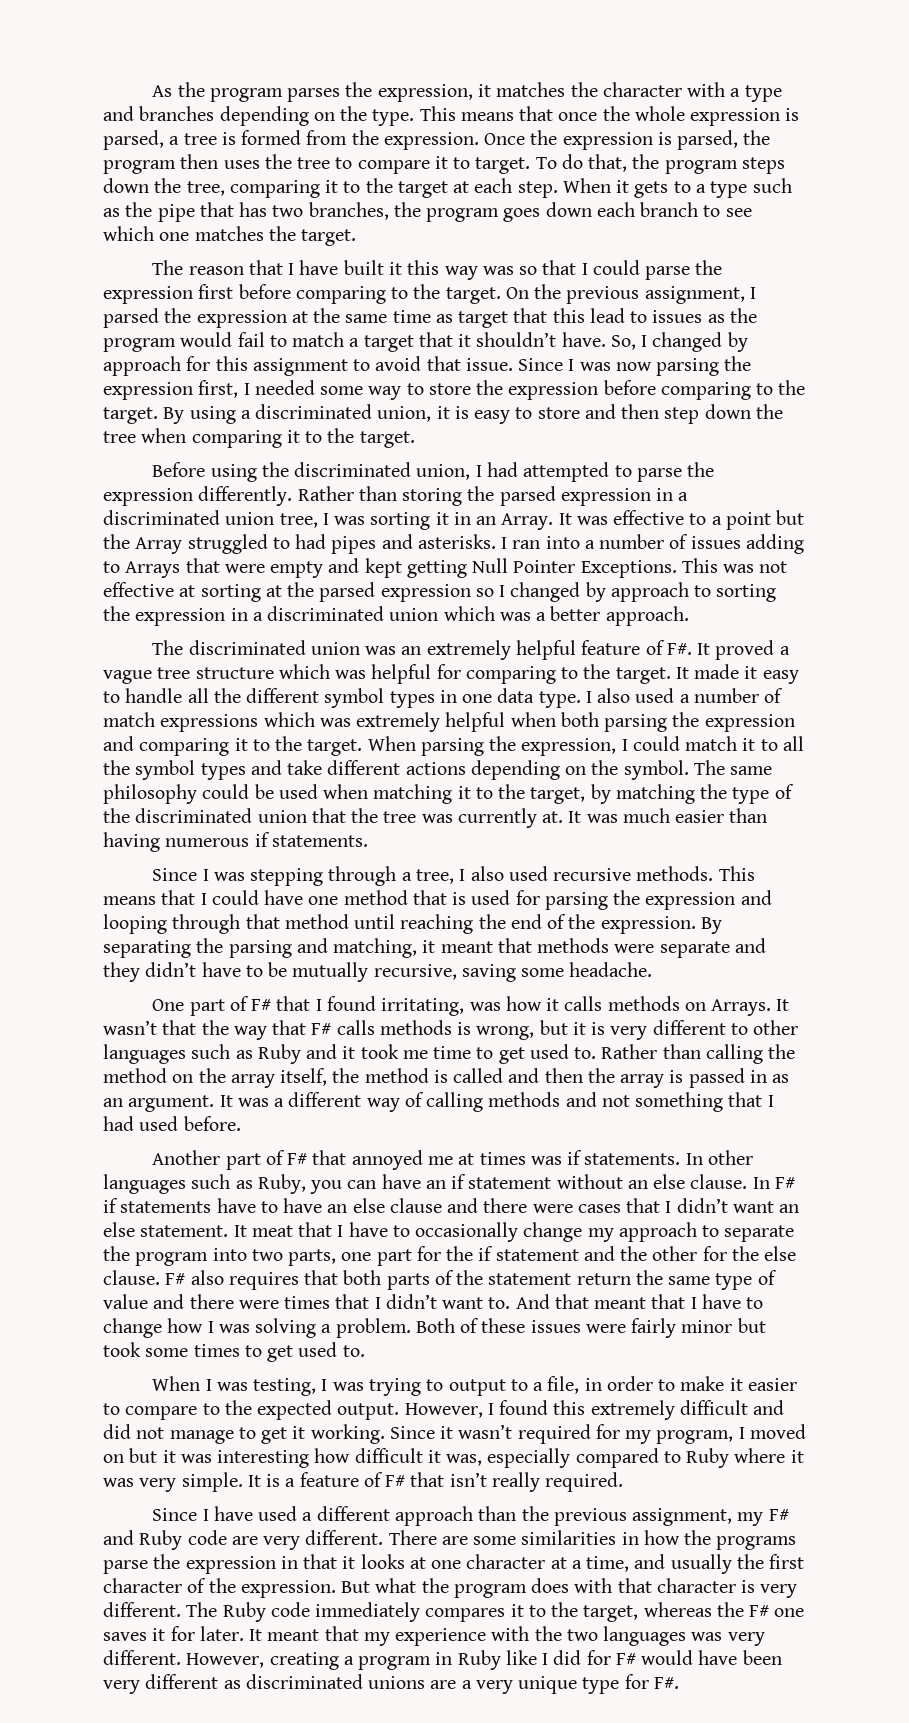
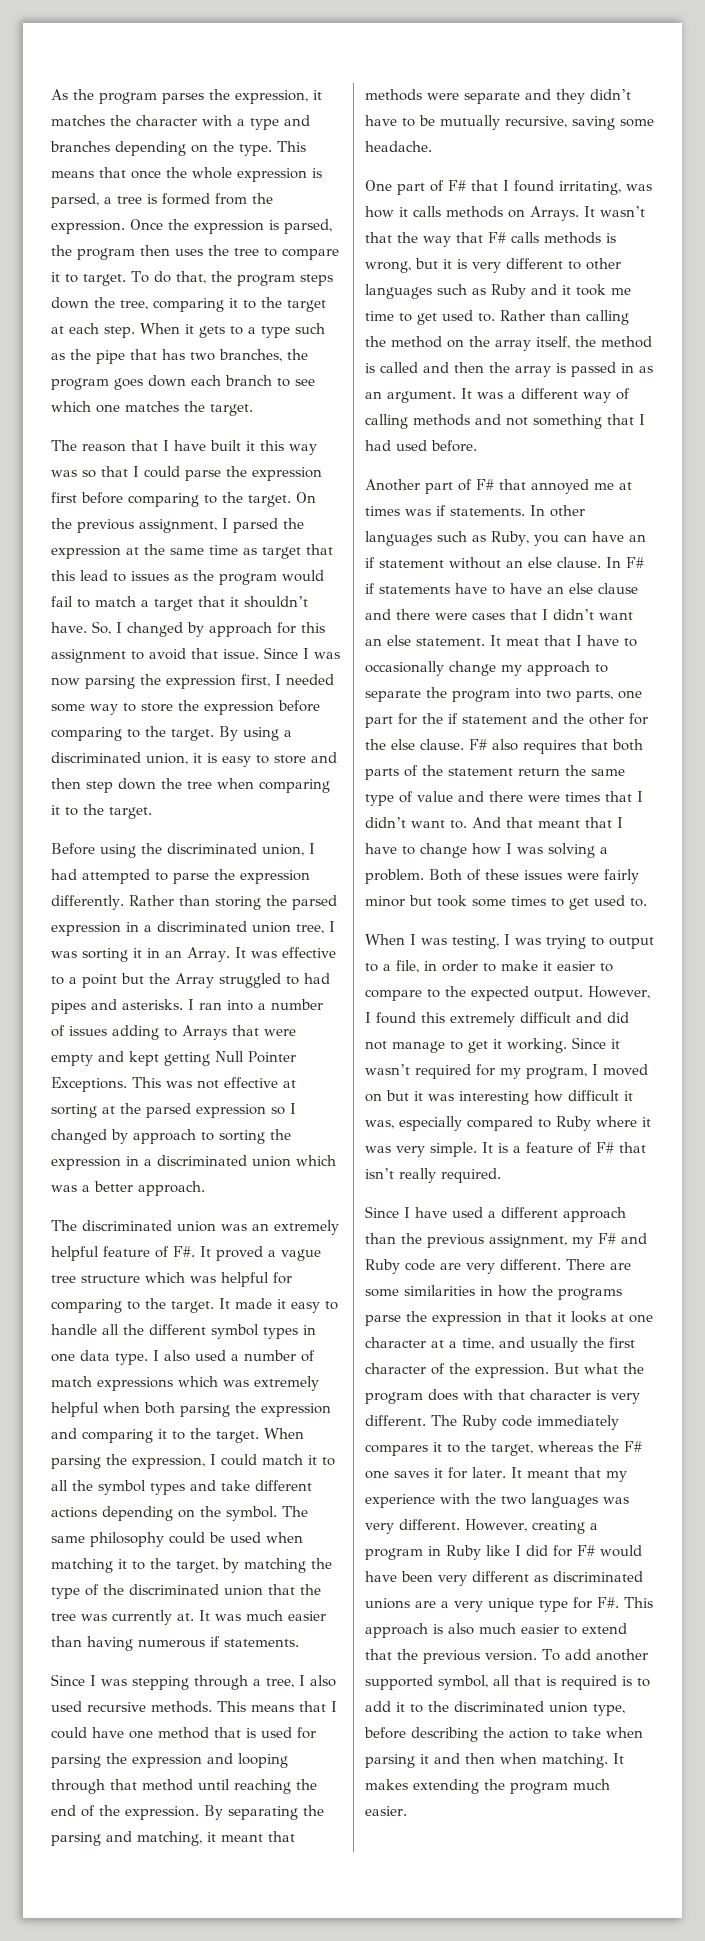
- However, creating a program in Ruby like I did for F# would have been very different as discriminated unions are a very unique type for F#.
+ However, creating a program in Ruby like I did for F# would have been very different as discriminated unions are a very unique type for F#. This approach is also much easier to extend that the previous version. To add another supported symbol, all that is required is to add it to the discriminated union type, before describing the action to take when parsing it and then when matching. It makes extending the program much easier.

